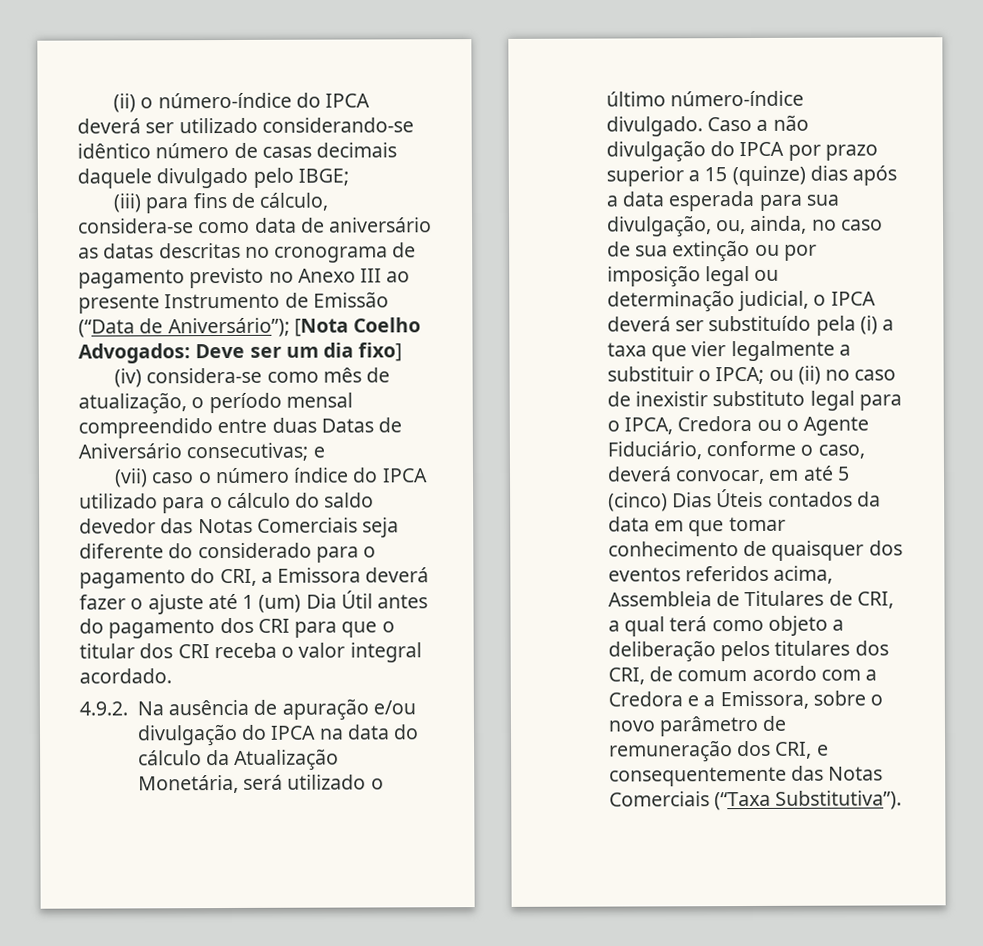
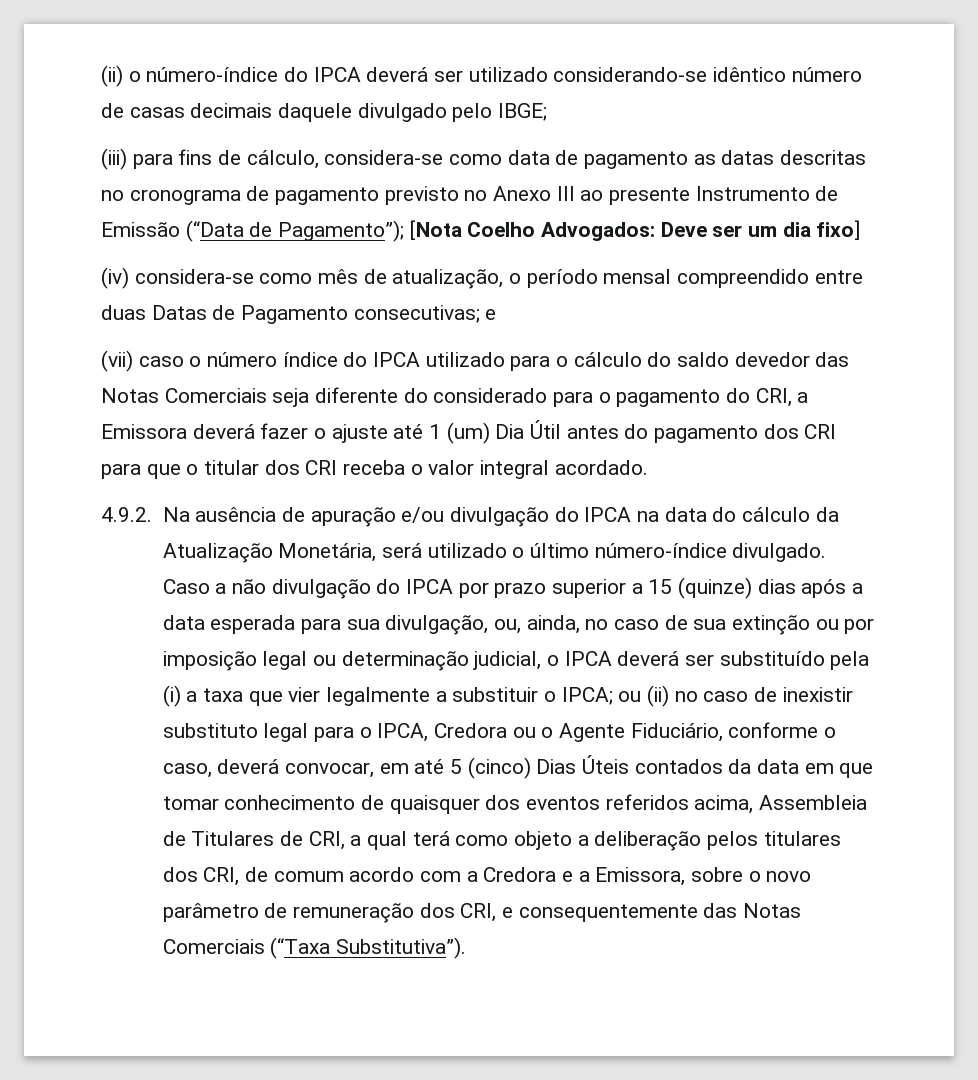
- (iii) para fins de cálculo, considera-se como data de aniversário as datas descritas no cronograma de pagamento previsto no Anexo III ao presente Instrumento de Emissão (“Data de Aniversário”); [Nota Coelho Advogados: Deve ser um dia fixo]
+ (iii) para fins de cálculo, considera-se como data de pagamento as datas descritas no cronograma de pagamento previsto no Anexo III ao presente Instrumento de Emissão (“Data de Pagamento”); [Nota Coelho Advogados: Deve ser um dia fixo]
- (iv) considera-se como mês de atualização, o período mensal compreendido entre duas Datas de Aniversário consecutivas; e
+ (iv) considera-se como mês de atualização, o período mensal compreendido entre duas Datas de Pagamento consecutivas; e

